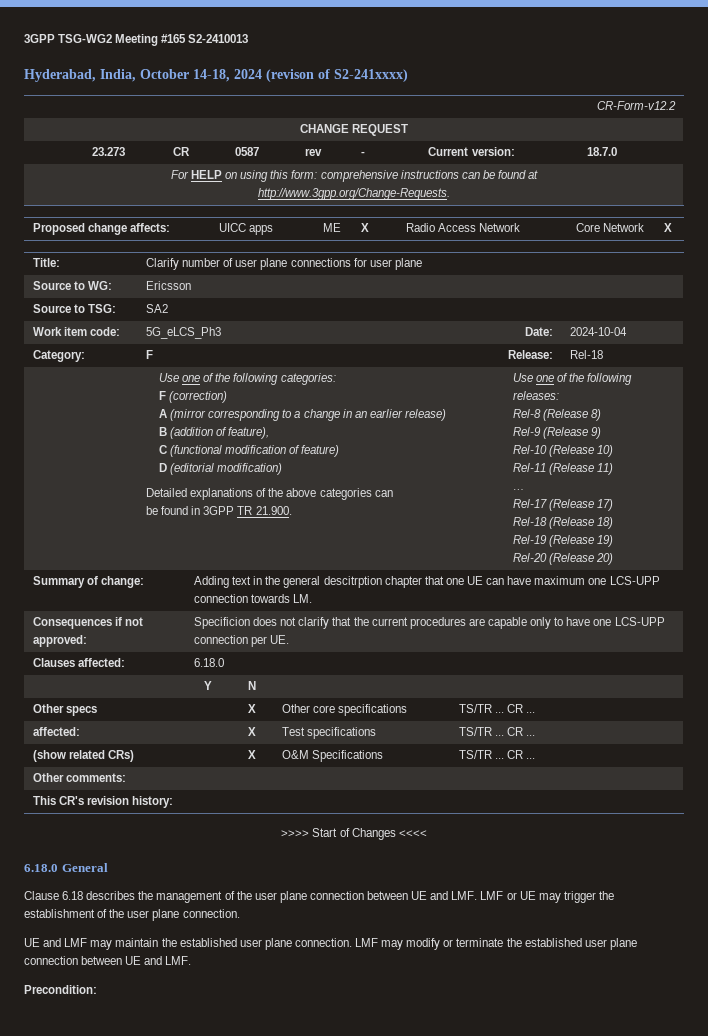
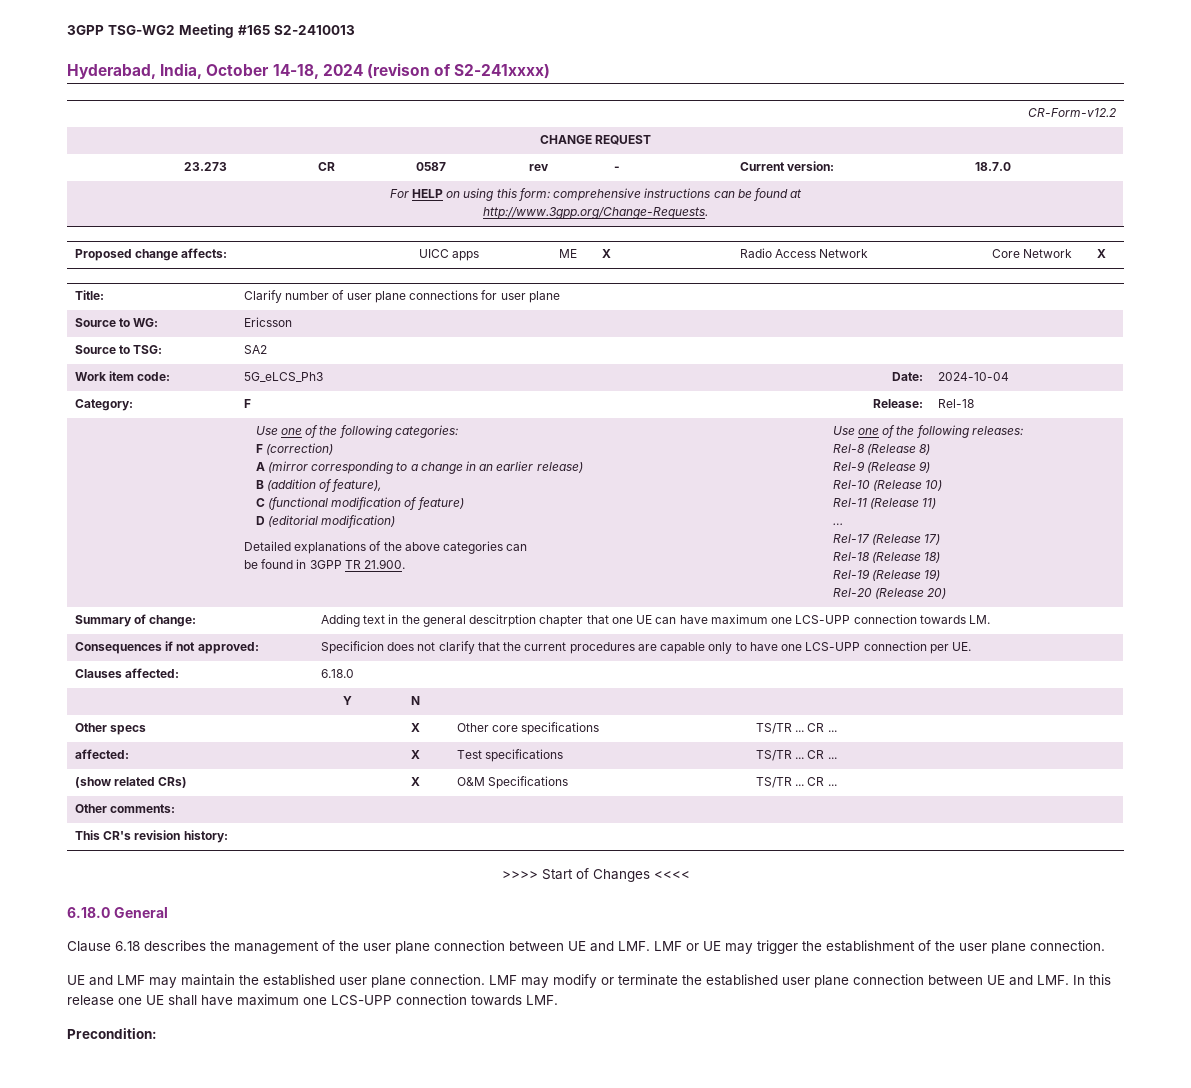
- LMF may modify or terminate the established user plane connection between UE and LMF.
+ LMF may modify or terminate the established user plane connection between UE and LMF. In this release one UE shall have maximum one LCS-UPP connection towards LMF.

